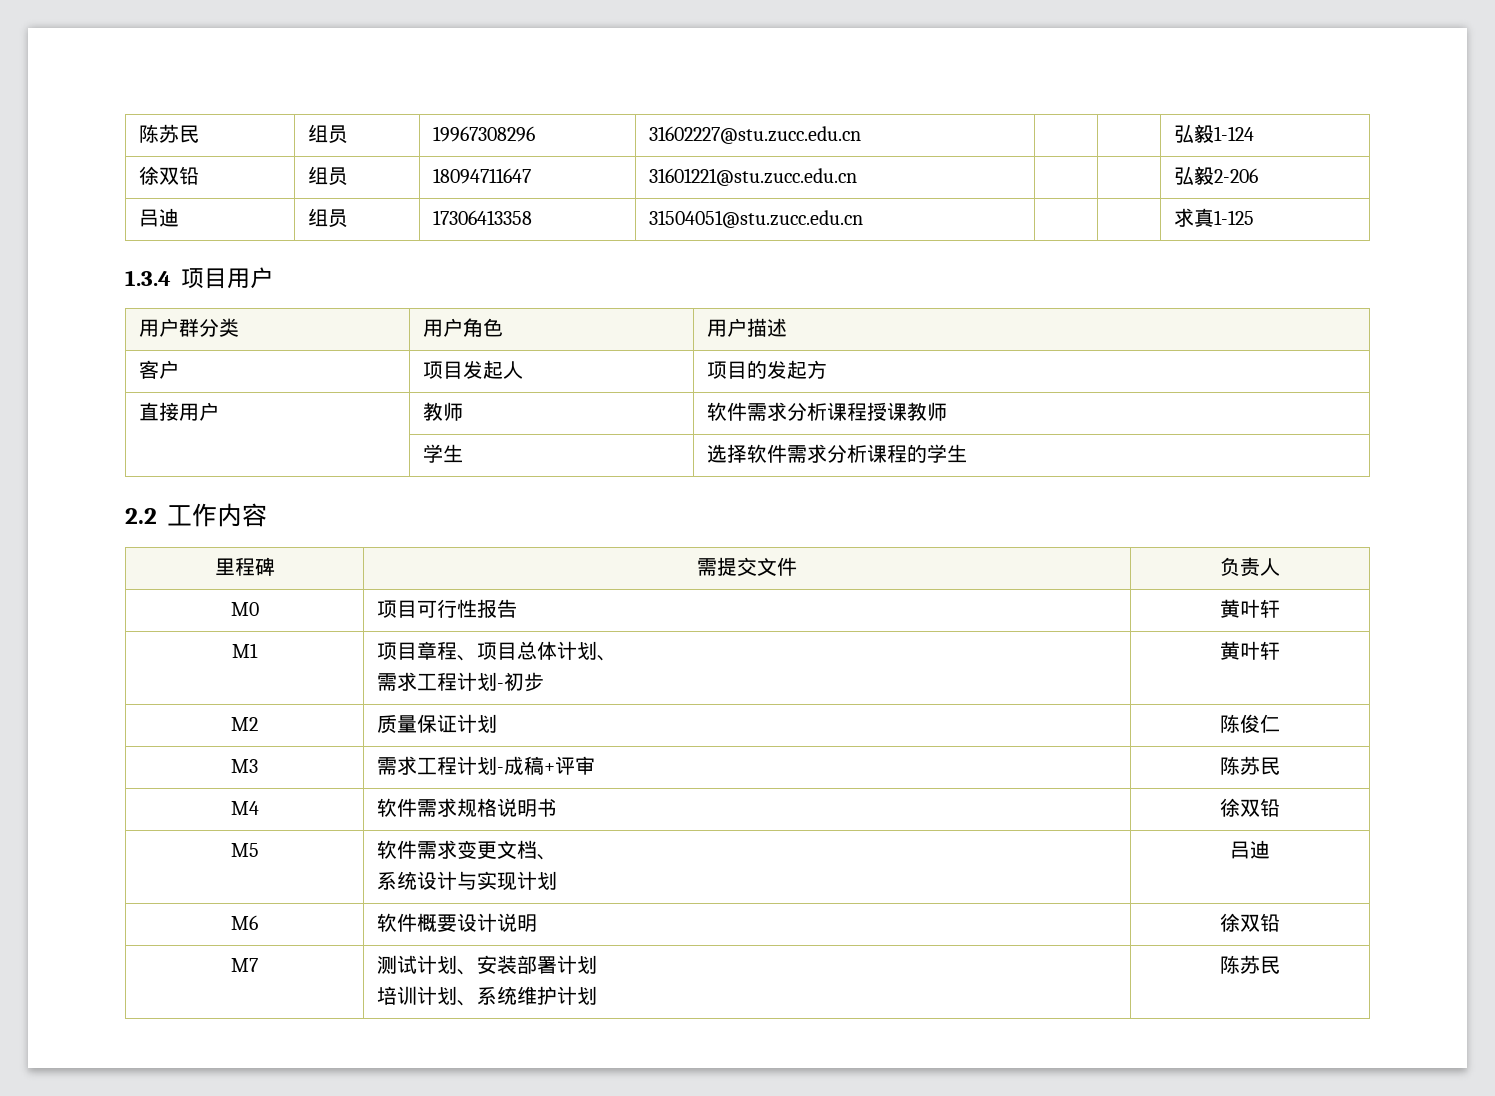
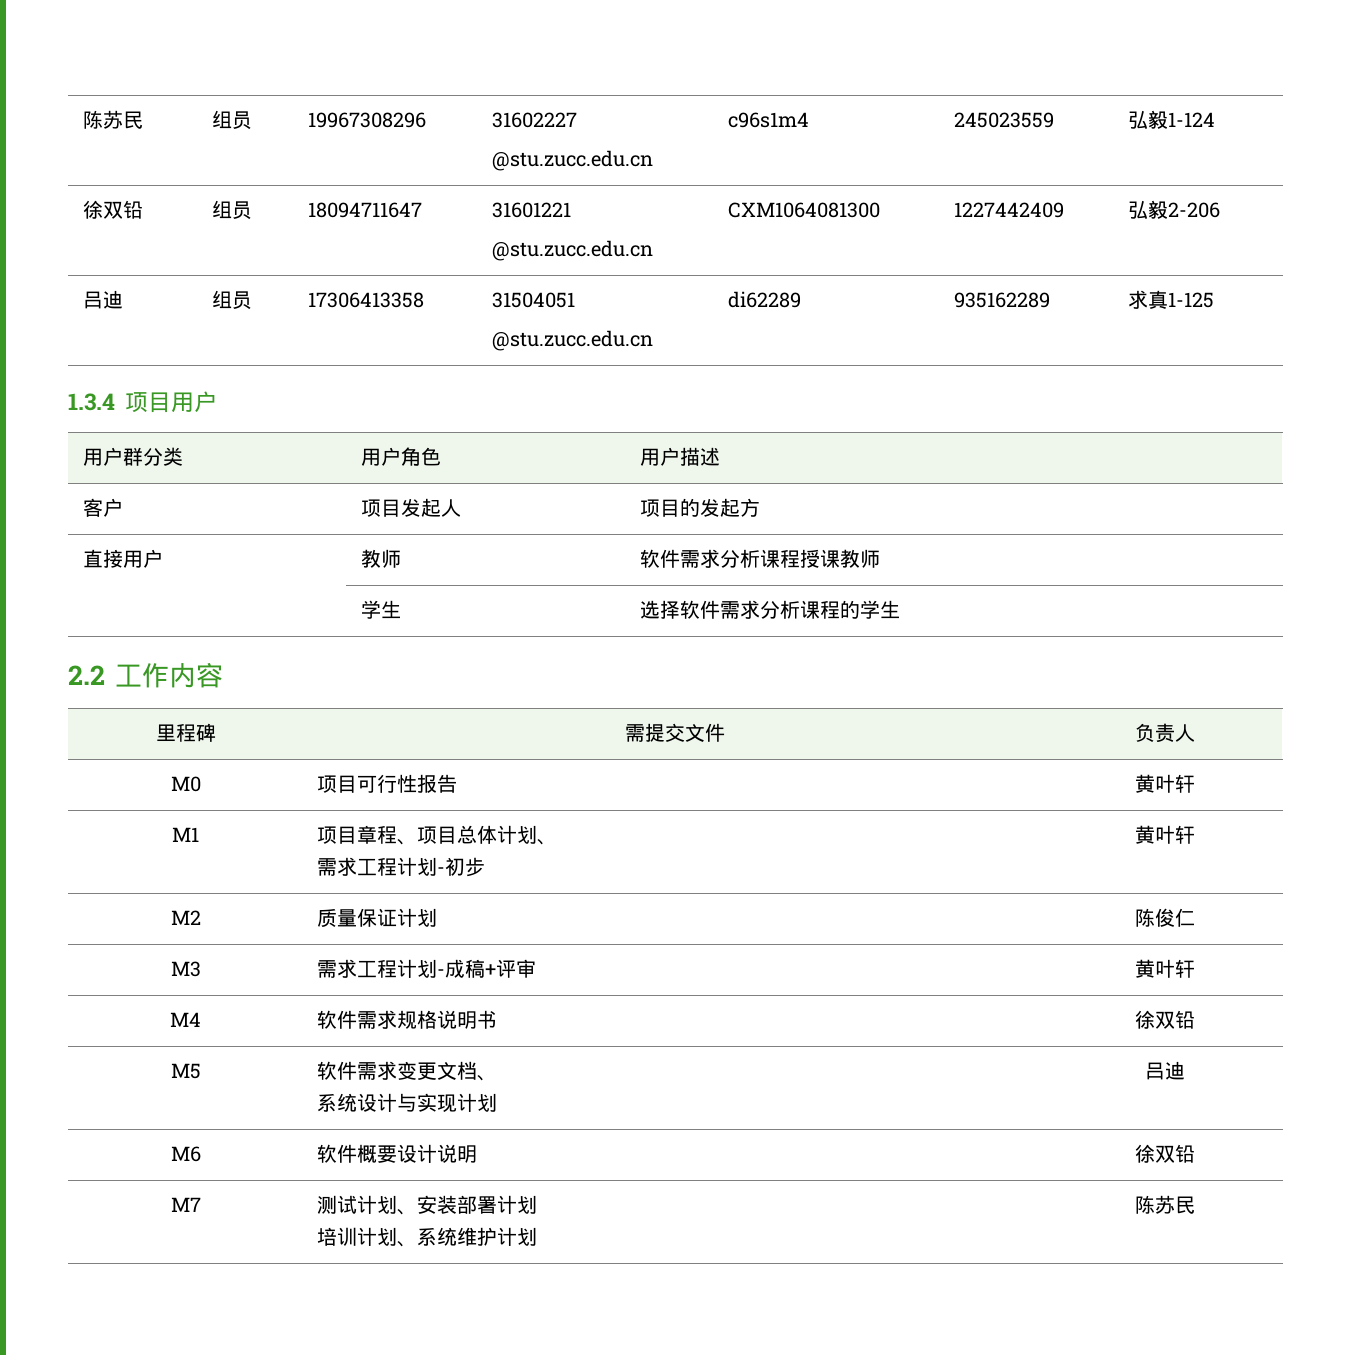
- 陈苏民 | 组员 | 19967308296 | 31602227@stu.zucc.edu.cn | | | 弘毅1-124
+ 陈苏民 | 组员 | 19967308296 | 31602227
+ @stu.zucc.edu.cn | c96s1m4 | 245023559 | 弘毅1-124
- 徐双铅 | 组员 | 18094711647 | 31601221@stu.zucc.edu.cn | | | 弘毅2-206
+ 徐双铅 | 组员 | 18094711647 | 31601221
+ @stu.zucc.edu.cn | CXM1064081300 | 1227442409 | 弘毅2-206
- 吕迪 | 组员 | 17306413358 | 31504051@stu.zucc.edu.cn | | | 求真1-125
+ 吕迪 | 组员 | 17306413358 | 31504051
+ @stu.zucc.edu.cn | di62289 | 935162289 | 求真1-125
- M3 | 需求工程计划-成稿+评审 | 陈苏民
+ M3 | 需求工程计划-成稿+评审 | 黄叶轩

